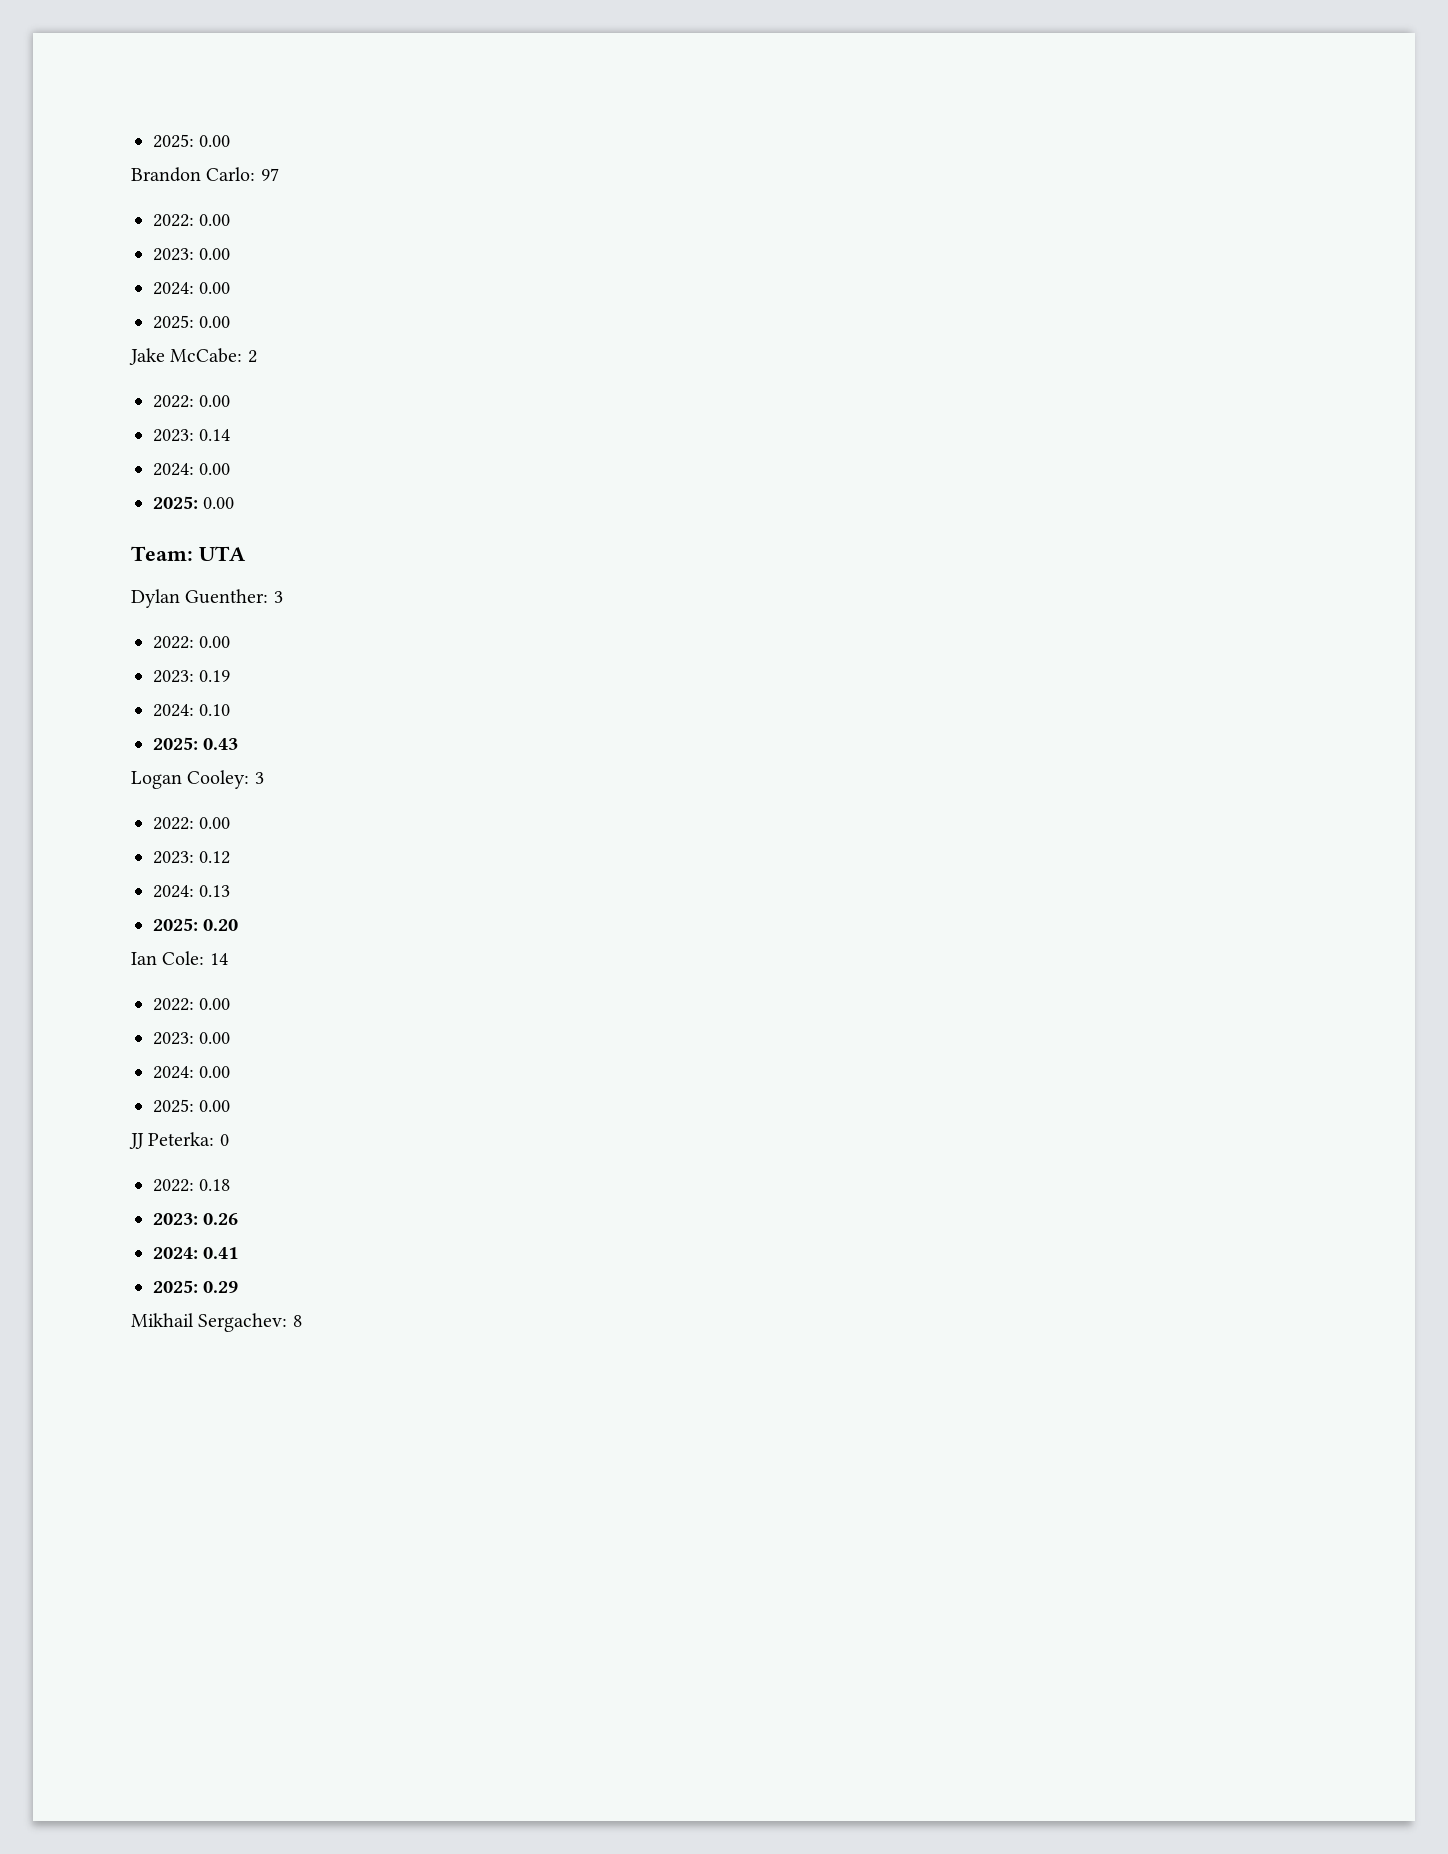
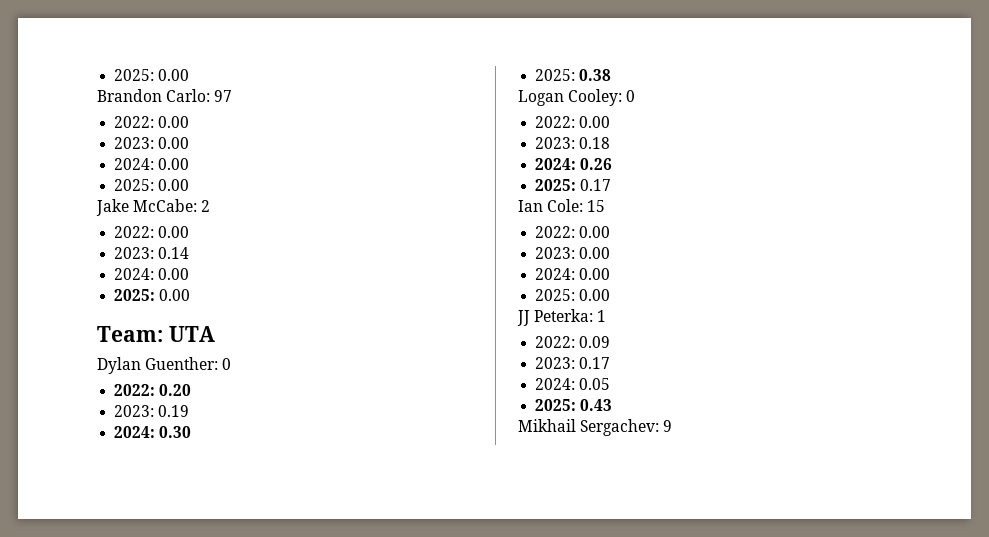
- Dylan Guenther: 3
+ Dylan Guenther: 0
+ 2022: 0.20
+ 2023: 0.19
+ 2024: 0.30
+ 2025: 0.38
+ Logan Cooley: 0
  2022: 0.00
- 2023: 0.19
- 2024: 0.10
- 2025: 0.43
- Logan Cooley: 3
- 2022: 0.00
- 2023: 0.12
- 2024: 0.13
- 2025: 0.20
+ 2023: 0.18
+ 2024: 0.26
+ 2025: 0.17
- Ian Cole: 14
+ Ian Cole: 15
- JJ Peterka: 0
- 2022: 0.18
- 2023: 0.26
- 2024: 0.41
- 2025: 0.29
+ JJ Peterka: 1
+ 2022: 0.09
+ 2023: 0.17
+ 2024: 0.05
+ 2025: 0.43
- Mikhail Sergachev: 8
+ Mikhail Sergachev: 9

